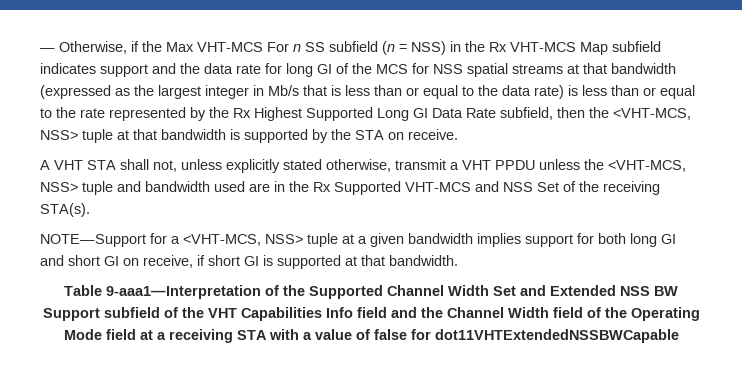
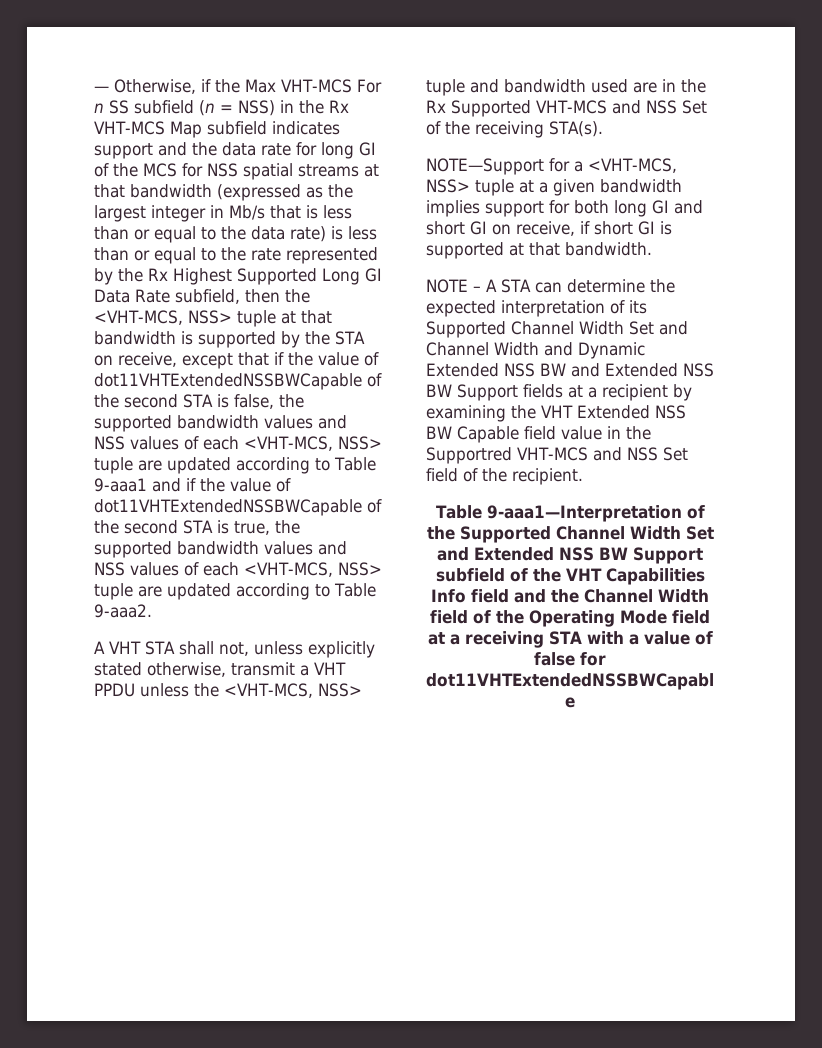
- — Otherwise, if the Max VHT-MCS For n SS subfield (n = NSS) in the Rx VHT-MCS Map subfield indicates support and the data rate for long GI of the MCS for NSS spatial streams at that bandwidth (expressed as the largest integer in Mb/s that is less than or equal to the data rate) is less than or equal to the rate represented by the Rx Highest Supported Long GI Data Rate subfield, then the <VHT-MCS, NSS> tuple at that bandwidth is supported by the STA on receive.
+ — Otherwise, if the Max VHT-MCS For n SS subfield (n = NSS) in the Rx VHT-MCS Map subfield indicates support and the data rate for long GI of the MCS for NSS spatial streams at that bandwidth (expressed as the largest integer in Mb/s that is less than or equal to the data rate) is less than or equal to the rate represented by the Rx Highest Supported Long GI Data Rate subfield, then the <VHT-MCS, NSS> tuple at that bandwidth is supported by the STA on receive, except that if the value of dot11VHTExtendedNSSBWCapable of the second STA is false, the supported bandwidth values and NSS values of each <VHT-MCS, NSS> tuple are updated according to Table 9-aaa1 and if the value of dot11VHTExtendedNSSBWCapable of the second STA is true, the supported bandwidth values and NSS values of each <VHT-MCS, NSS> tuple are updated according to Table 9-aaa2.
+ NOTE – A STA can determine the expected interpretation of its Supported Channel Width Set and Channel Width and Dynamic Extended NSS BW and Extended NSS BW Support fields at a recipient by examining the VHT Extended NSS BW Capable field value in the Supportred VHT-MCS and NSS Set field of the recipient.

